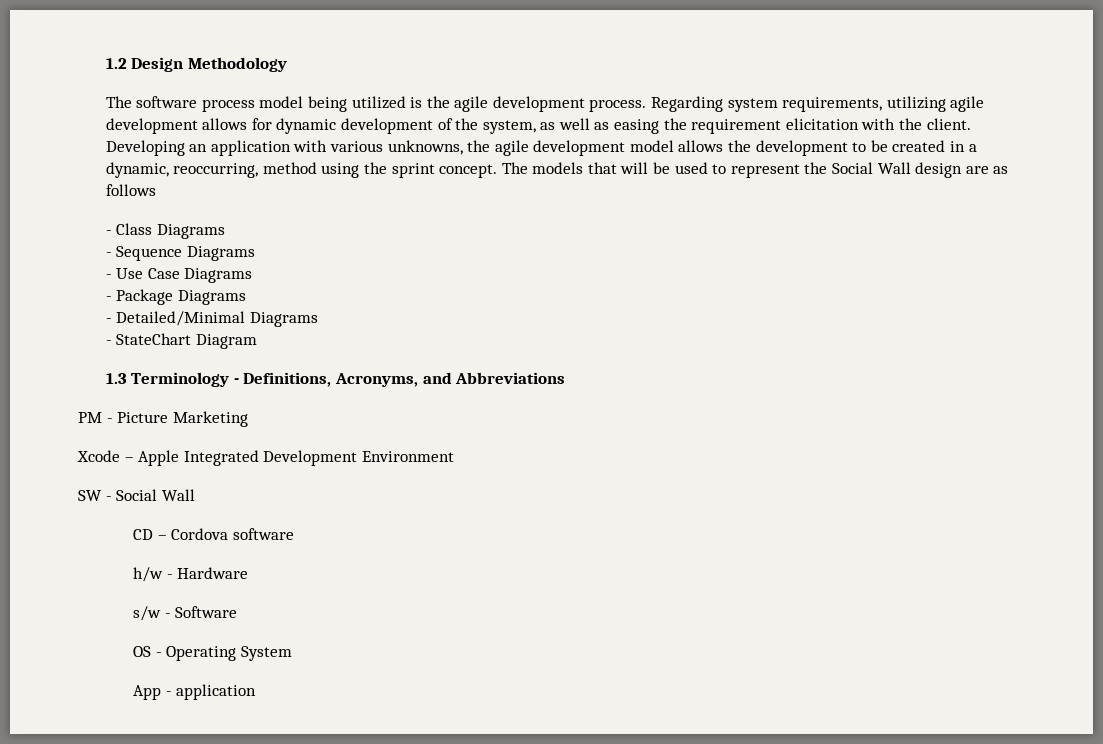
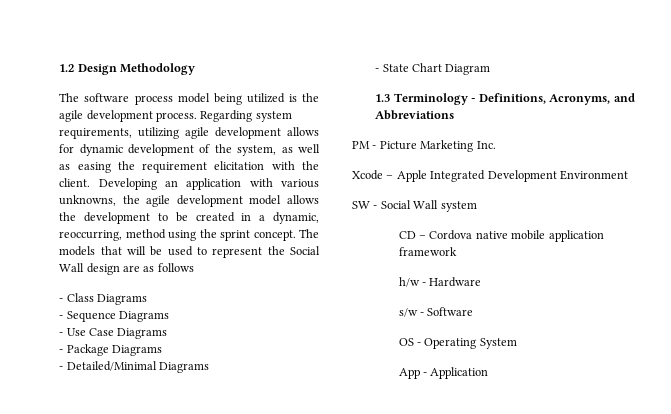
- - StateChart Diagram
+ - State Chart Diagram
- PM - Picture Marketing
+ PM - Picture Marketing Inc.
- SW - Social Wall
+ SW - Social Wall system
- CD – Cordova software
+ CD – Cordova native mobile application framework
- App - application
+ App - Application

